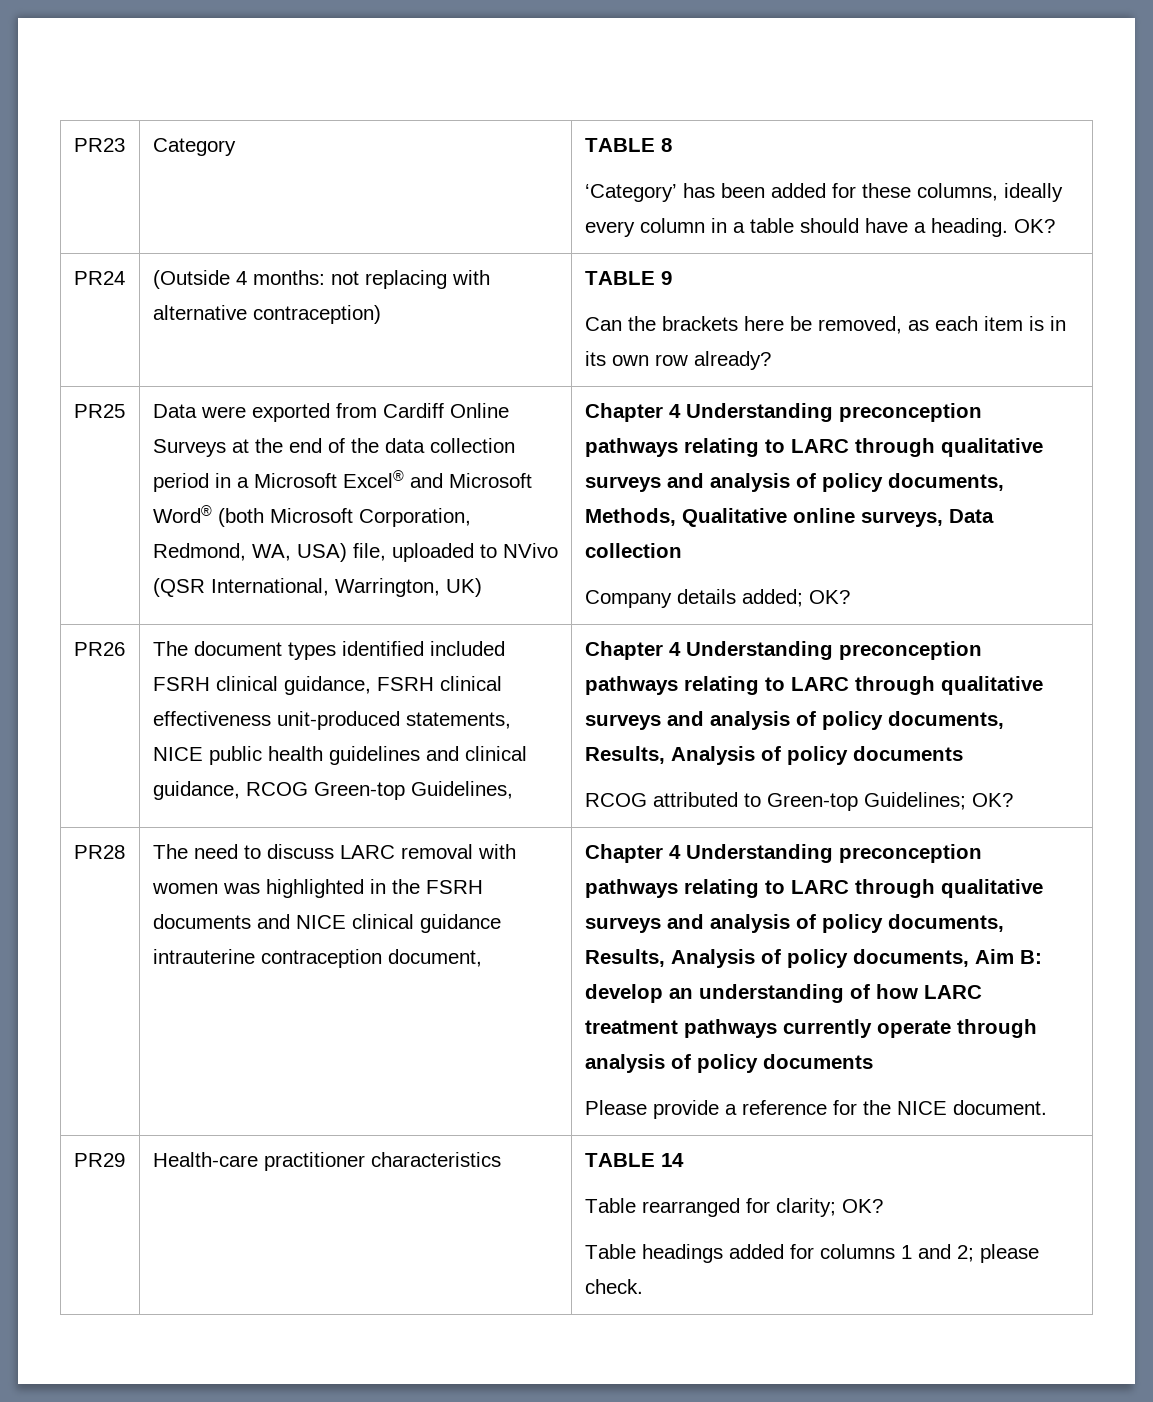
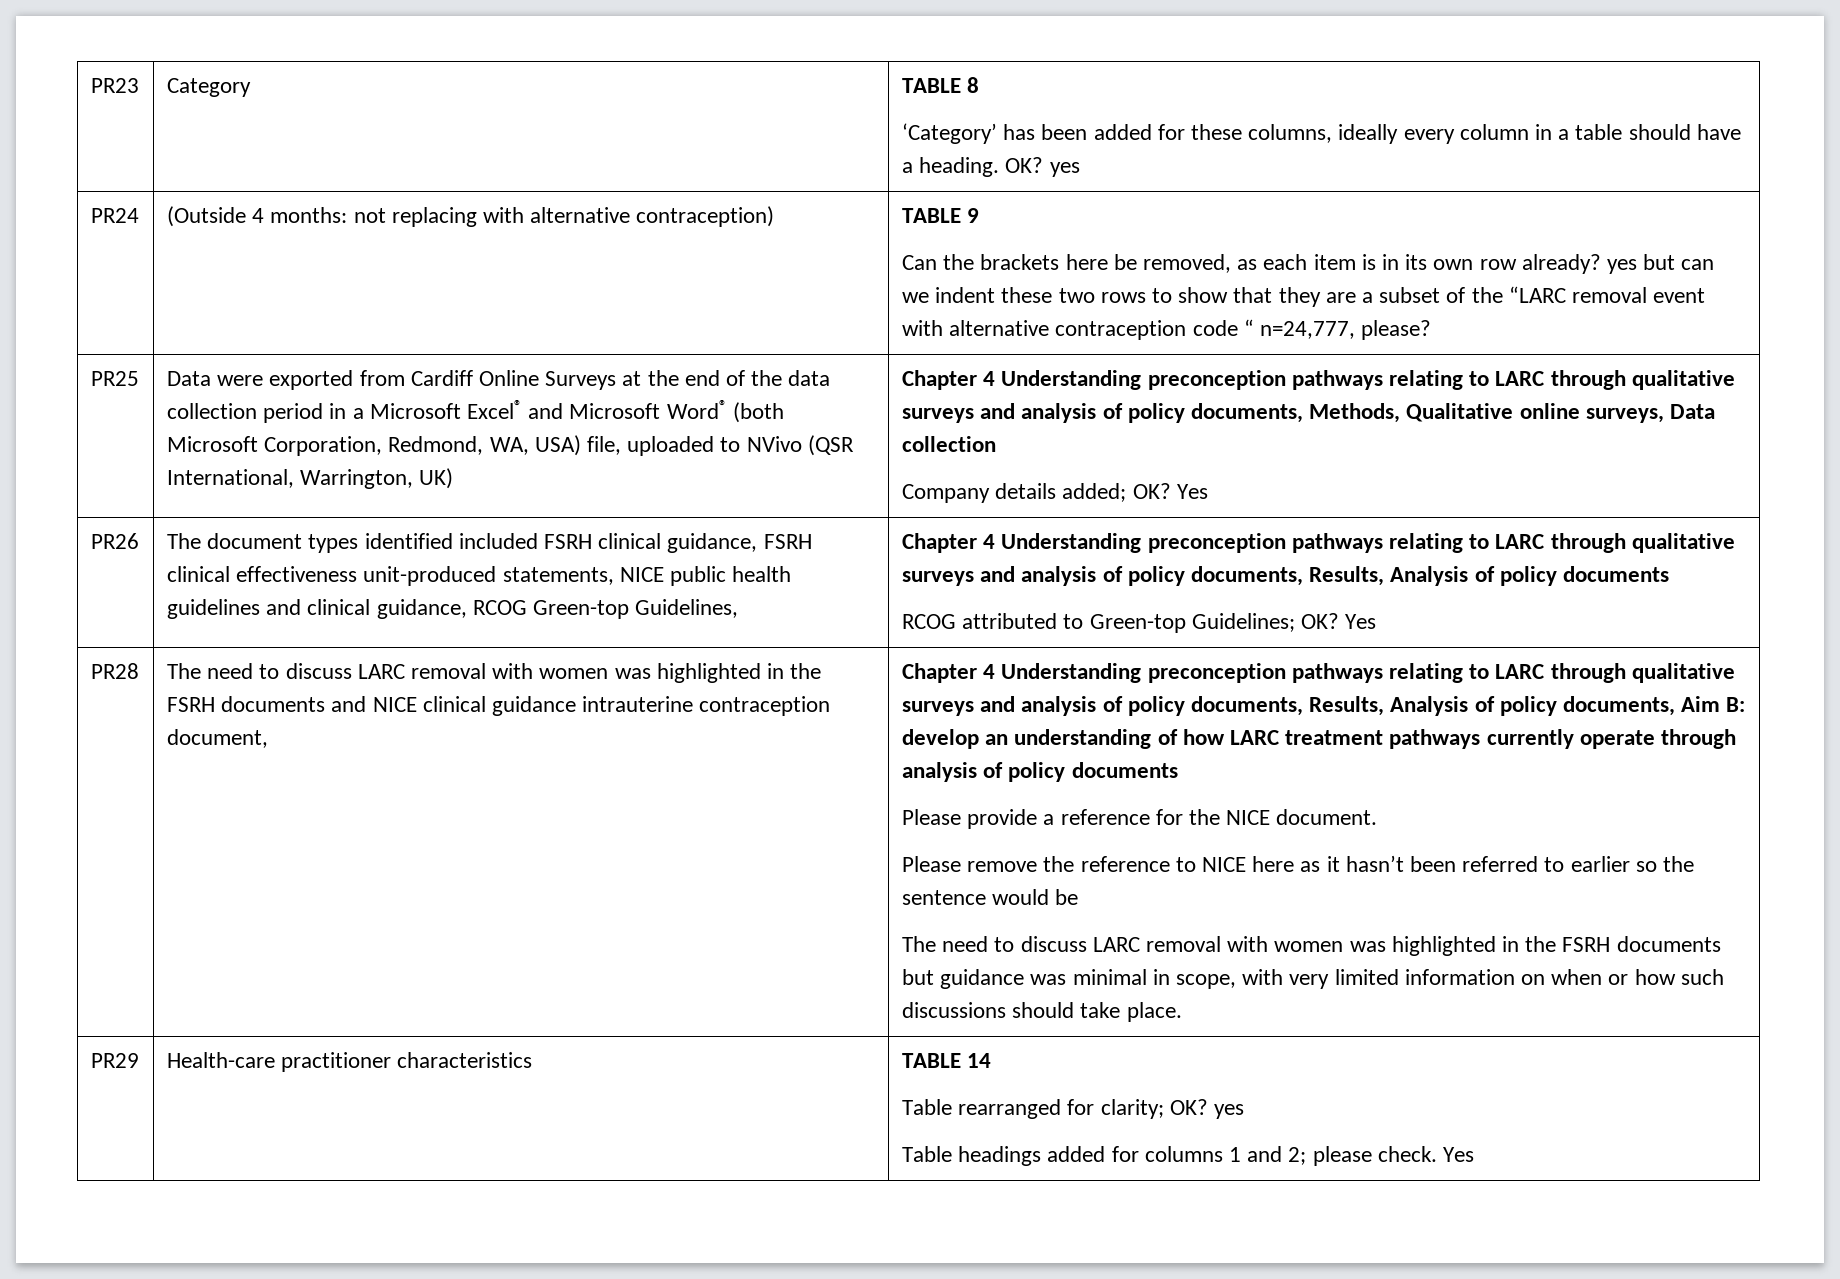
  PR23 | Category | TABLE 8
- ‘Category’ has been added for these columns, ideally every column in a table should have a heading. OK?
+ ‘Category’ has been added for these columns, ideally every column in a table should have a heading. OK? yes
- Can the brackets here be removed, as each item is in its own row already?
+ Can the brackets here be removed, as each item is in its own row already? yes but can we indent these two rows to show that they are a subset of the “LARC removal event with alternative contraception code “ n=24,777, please?
- Company details added; OK?
+ Company details added; OK? Yes
- RCOG attributed to Green-top Guidelines; OK?
+ RCOG attributed to Green-top Guidelines; OK? Yes
+ Please remove the reference to NICE here as it hasn’t been referred to earlier so the sentence would be
+ The need to discuss LARC removal with women was highlighted in the FSRH documents but guidance was minimal in scope, with very limited information on when or how such discussions should take place.
  PR29 | Health-care practitioner characteristics | TABLE 14
- Table rearranged for clarity; OK?
- Table headings added for columns 1 and 2; please check.
+ Table rearranged for clarity; OK? yes
+ Table headings added for columns 1 and 2; please check. Yes

